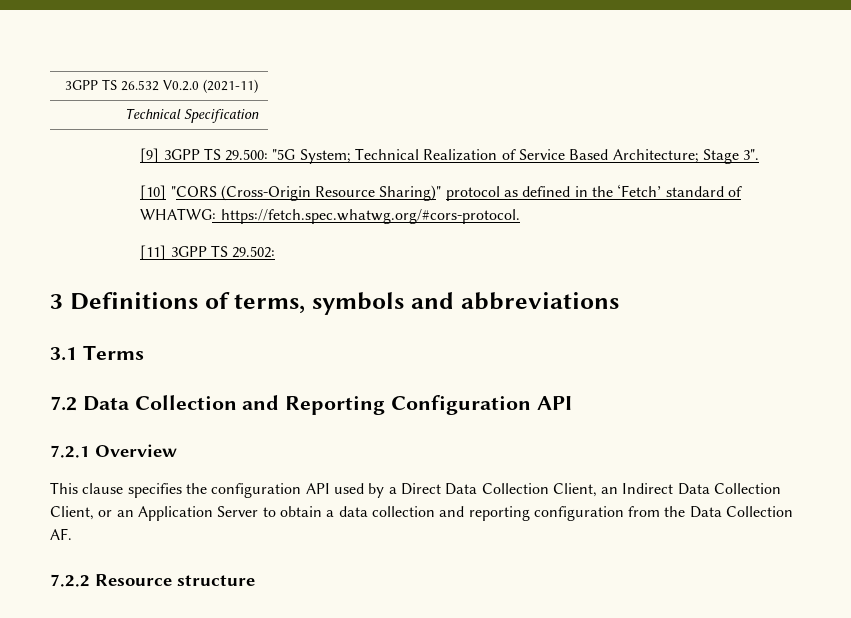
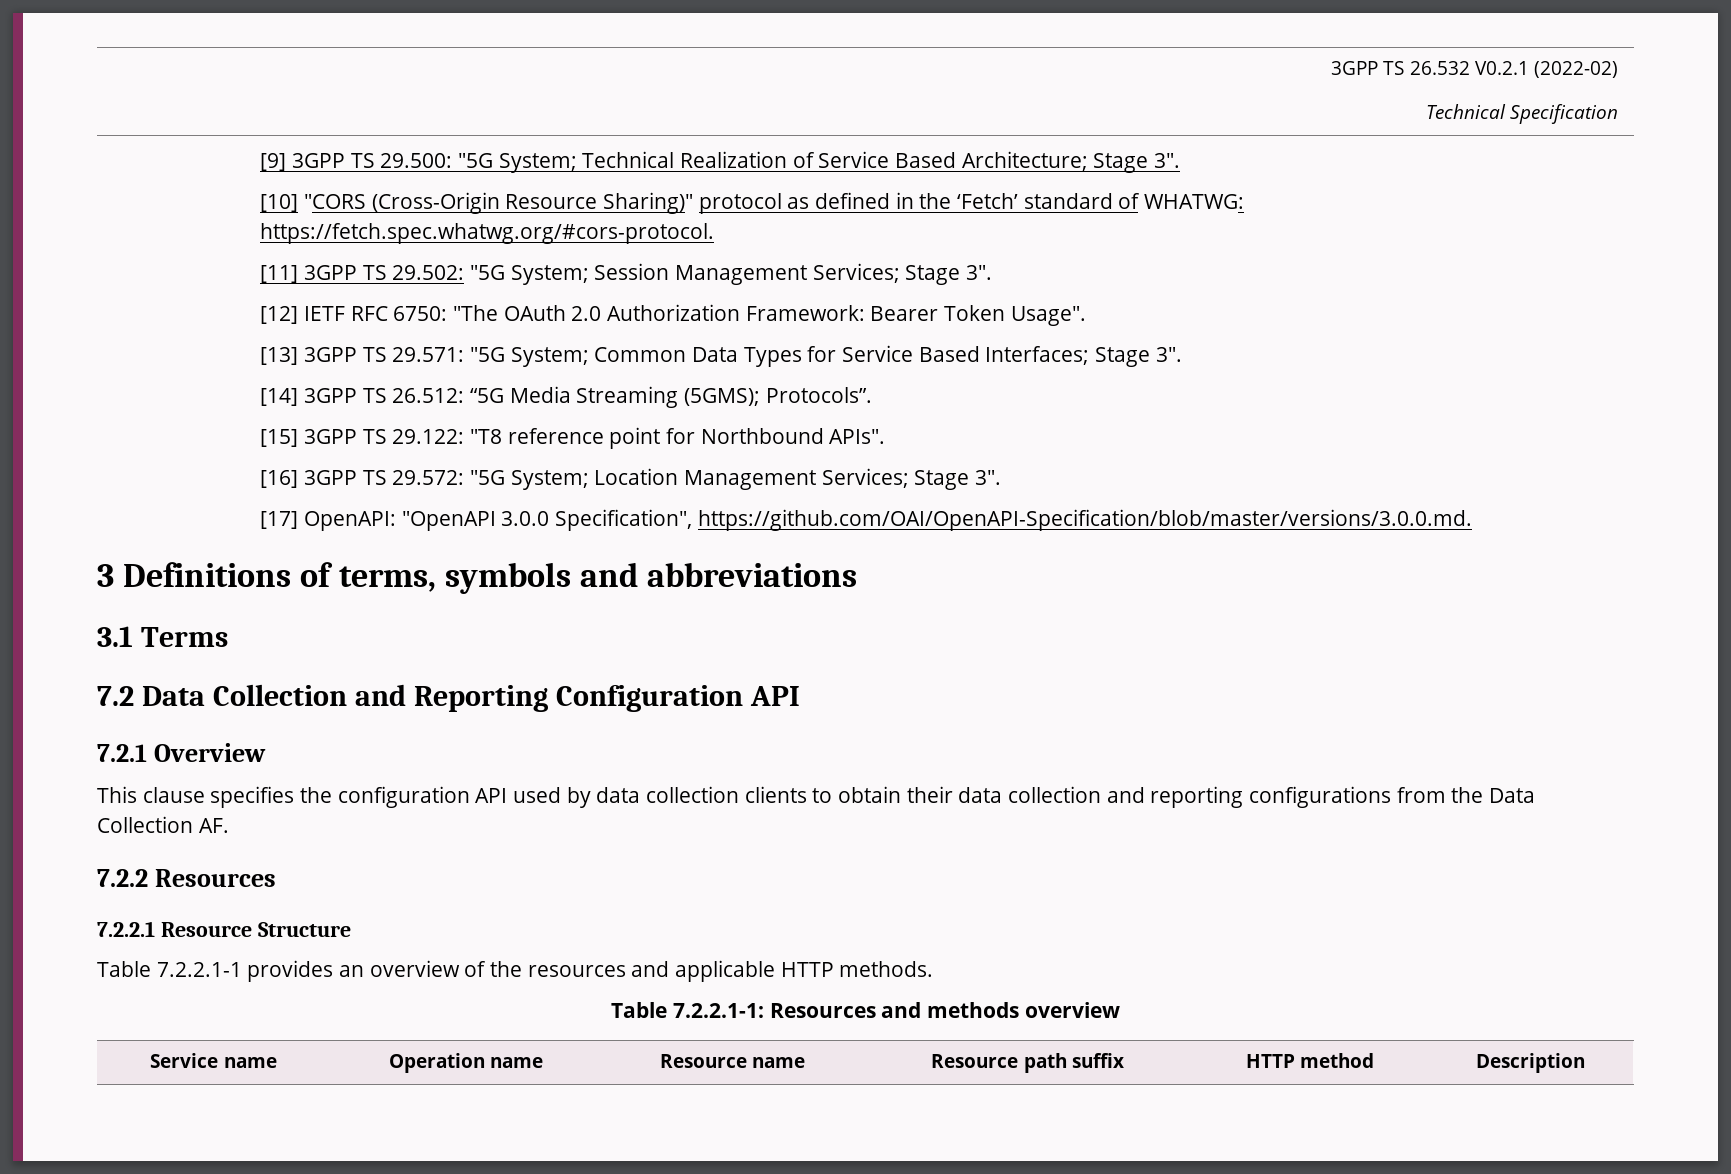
- 3GPP TS 26.532 V0.2.0 (2021-11)
+ 3GPP TS 26.532 V0.2.1 (2022-02)
- [11] 3GPP TS 29.502:
+ [11] 3GPP TS 29.502: "5G System; Session Management Services; Stage 3".
+ [12] IETF RFC 6750: "The OAuth 2.0 Authorization Framework: Bearer Token Usage".
+ [13] 3GPP TS 29.571: "5G System; Common Data Types for Service Based Interfaces; Stage 3".
+ [14] 3GPP TS 26.512: “5G Media Streaming (5GMS); Protocols”.
+ [15] 3GPP TS 29.122: "T8 reference point for Northbound APIs".
+ [16] 3GPP TS 29.572: "5G System; Location Management Services; Stage 3".
+ [17] OpenAPI: "OpenAPI 3.0.0 Specification", https://github.com/OAI/OpenAPI-Specification/blob/master/versions/3.0.0.md.
- This clause specifies the configuration API used by a Direct Data Collection Client, an Indirect Data Collection Client, or an Application Server to obtain a data collection and reporting configuration from the Data Collection AF.
+ This clause specifies the configuration API used by data collection clients to obtain their data collection and reporting configurations from the Data Collection AF.
- 7.2.2 Resource structure
+ 7.2.2 Resources
+ 7.2.2.1 Resource Structure
+ Table 7.2.2.1-1 provides an overview of the resources and applicable HTTP methods.
+ Table 7.2.2.1-1: Resources and methods overview
+ Service name | Operation name | Resource name | Resource path suffix | HTTP method | Description

